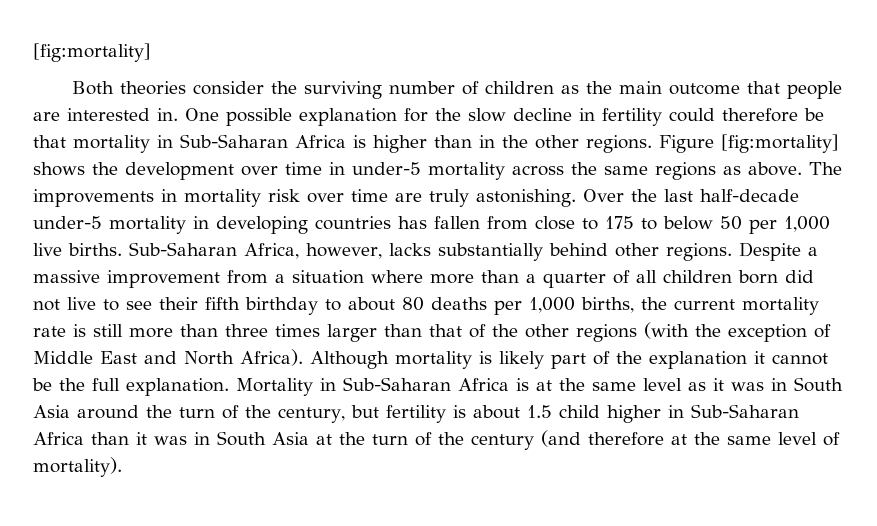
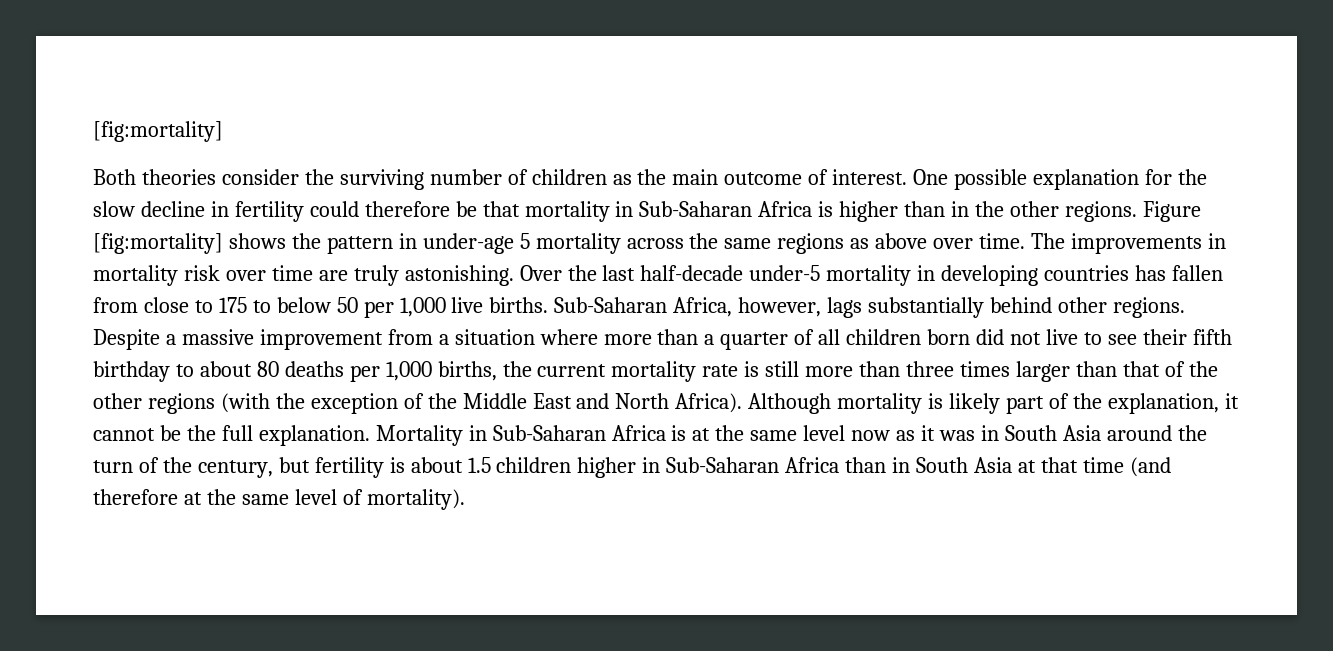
- Both theories consider the surviving number of children as the main outcome that people are interested in.
+ Both theories consider the surviving number of children as the main outcome of interest.
- Figure [fig:mortality] shows the development over time in under-5 mortality across the same regions as above.
+ Figure [fig:mortality] shows the pattern in under-age 5 mortality across the same regions as above over time.
- Sub-Saharan Africa, however, lacks substantially behind other regions.
+ Sub-Saharan Africa, however, lags substantially behind other regions.
- Despite a massive improvement from a situation where more than a quarter of all children born did not live to see their fifth birthday to about 80 deaths per 1,000 births, the current mortality rate is still more than three times larger than that of the other regions (with the exception of Middle East and North Africa).
+ Despite a massive improvement from a situation where more than a quarter of all children born did not live to see their fifth birthday to about 80 deaths per 1,000 births, the current mortality rate is still more than three times larger than that of the other regions (with the exception of the Middle East and North Africa).
- Although mortality is likely part of the explanation it cannot be the full explanation.
+ Although mortality is likely part of the explanation, it cannot be the full explanation.
- Mortality in Sub-Saharan Africa is at the same level as it was in South Asia around the turn of the century, but fertility is about 1.5 child higher in Sub-Saharan Africa than it was in South Asia at the turn of the century (and therefore at the same level of mortality).
+ Mortality in Sub-Saharan Africa is at the same level now as it was in South Asia around the turn of the century, but fertility is about 1.5 children higher in Sub-Saharan Africa than in South Asia at that time (and therefore at the same level of mortality).

